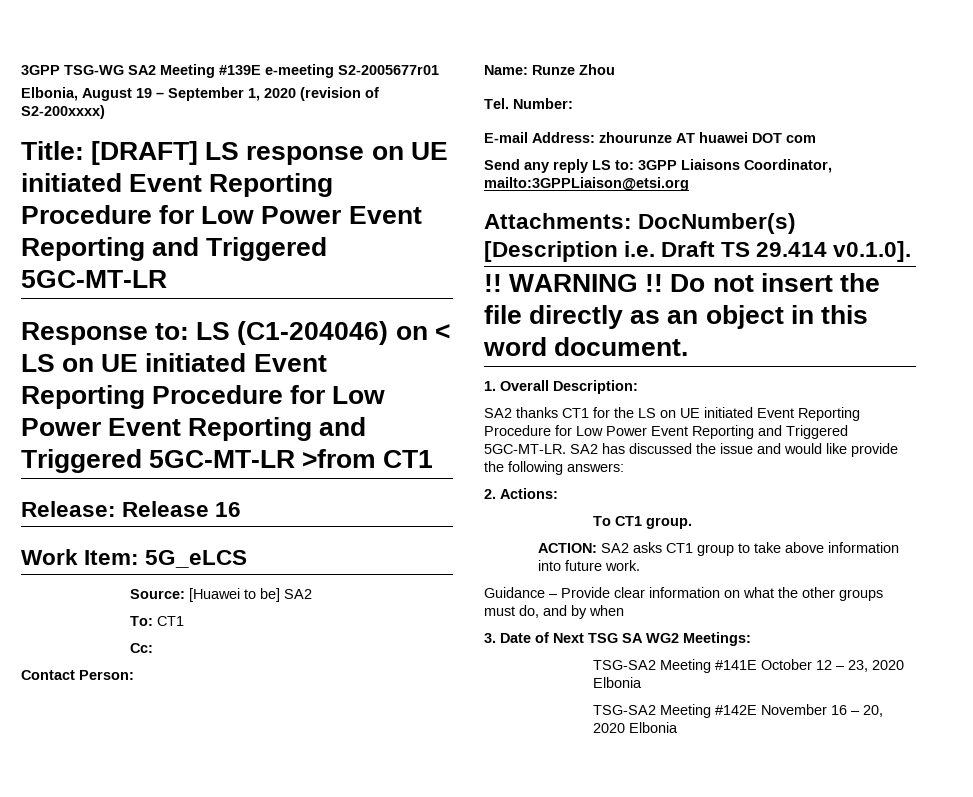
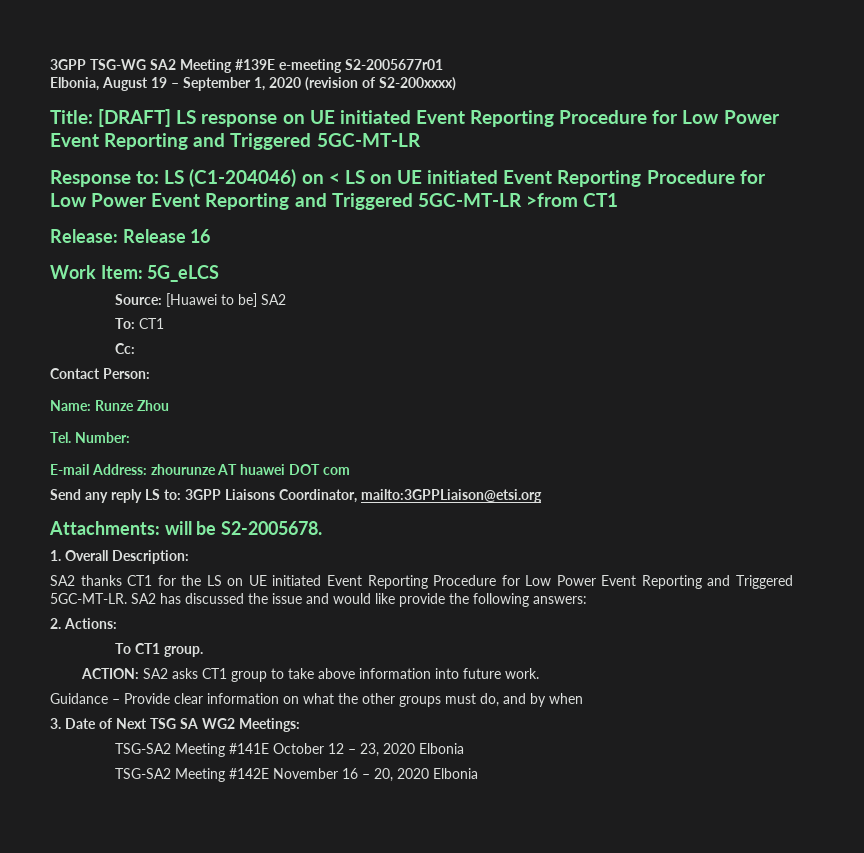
- Attachments: DocNumber(s) [Description i.e. Draft TS 29.414 v0.1.0].
- !! WARNING !! Do not insert the file directly as an object in this word document.
+ Attachments: will be S2-2005678.

